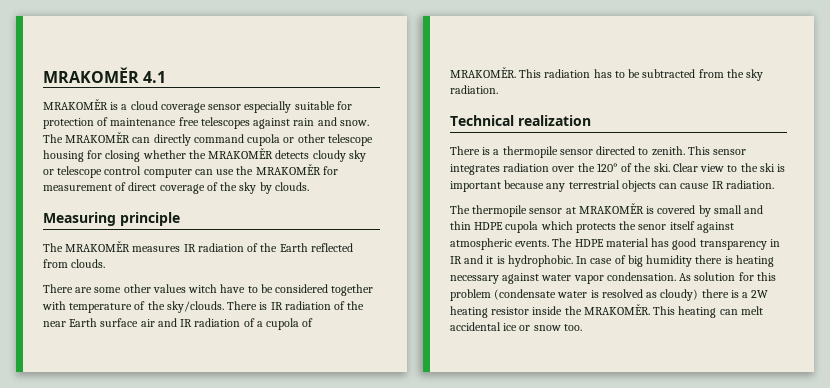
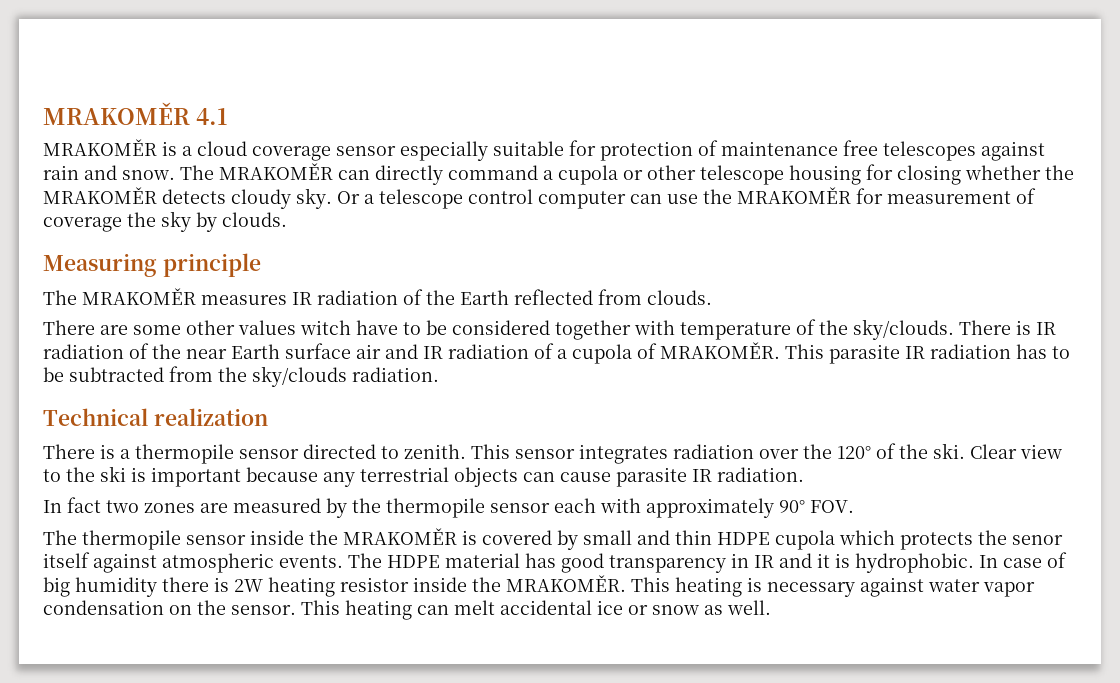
- The MRAKOMĚR can directly command cupola or other telescope housing for closing whether the MRAKOMĚR detects cloudy sky or telescope control computer can use the MRAKOMĚR for measurement of direct coverage of the sky by clouds.
+ The MRAKOMĚR can directly command a cupola or other telescope housing for closing whether the MRAKOMĚR detects cloudy sky. Or a telescope control computer can use the MRAKOMĚR for measurement of coverage the sky by clouds.
- This radiation has to be subtracted from the sky radiation.
+ This parasite IR radiation has to be subtracted from the sky/clouds radiation.
- Clear view to the ski is important because any terrestrial objects can cause IR radiation.
+ Clear view to the ski is important because any terrestrial objects can cause parasite IR radiation.
+ In fact two zones are measured by the thermopile sensor each with approximately 90° FOV.
- The thermopile sensor at MRAKOMĚR is covered by small and thin HDPE cupola which protects the senor itself against atmospheric events.
+ The thermopile sensor inside the MRAKOMĚR is covered by small and thin HDPE cupola which protects the senor itself against atmospheric events.
- In case of big humidity there is heating necessary against water vapor condensation. As solution for this problem (condensate water is resolved as cloudy) there is a 2W heating resistor inside the MRAKOMĚR.
+ In case of big humidity there is 2W heating resistor inside the MRAKOMĚR.
- This heating can melt accidental ice or snow too.
+ This heating is necessary against water vapor condensation on the sensor. This heating can melt accidental ice or snow as well.

